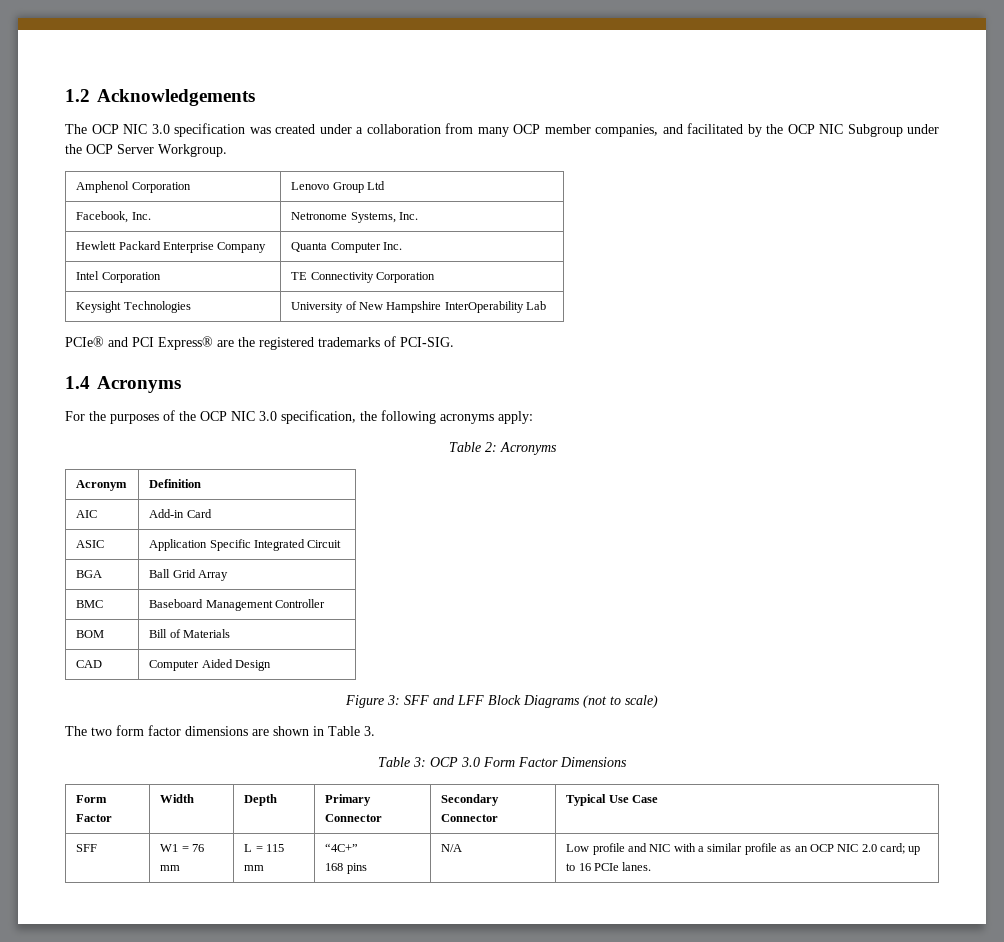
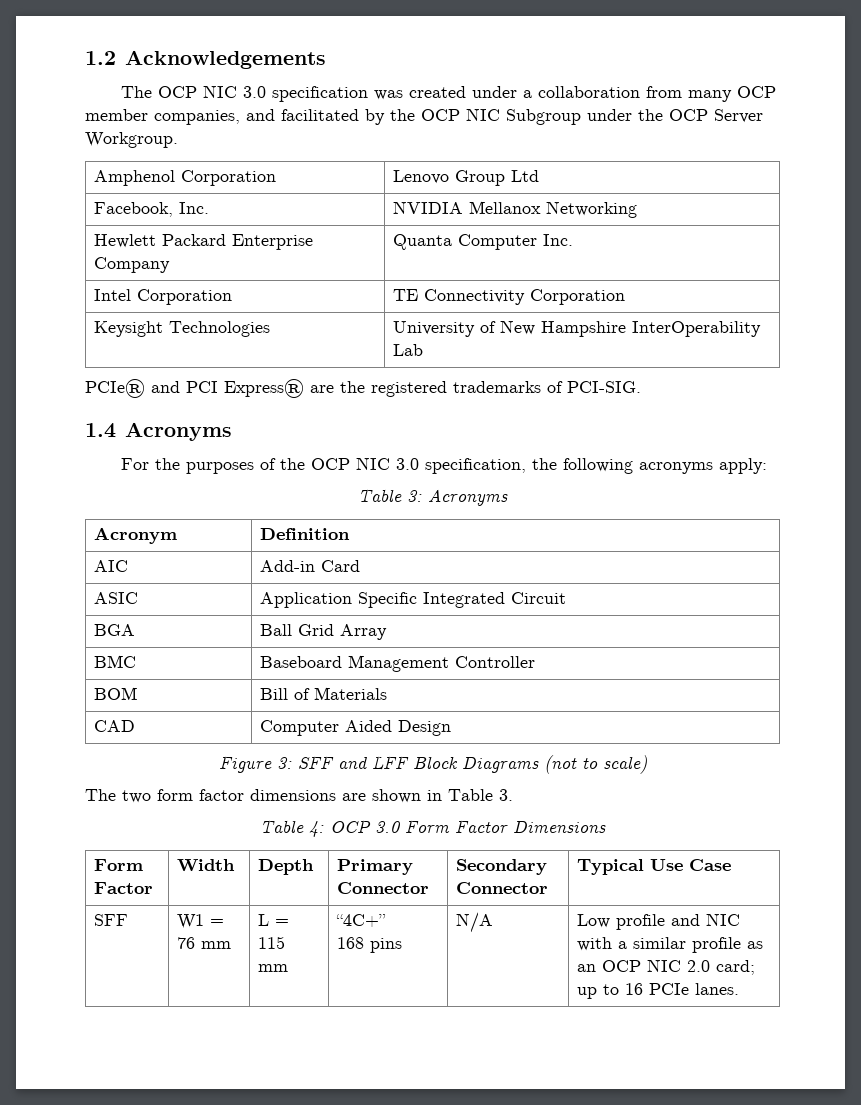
- Facebook, Inc. | Netronome Systems, Inc.
+ Facebook, Inc. | NVIDIA Mellanox Networking
- Table 2: Acronyms
+ Table 3: Acronyms
- Table 3: OCP 3.0 Form Factor Dimensions
+ Table 4: OCP 3.0 Form Factor Dimensions

